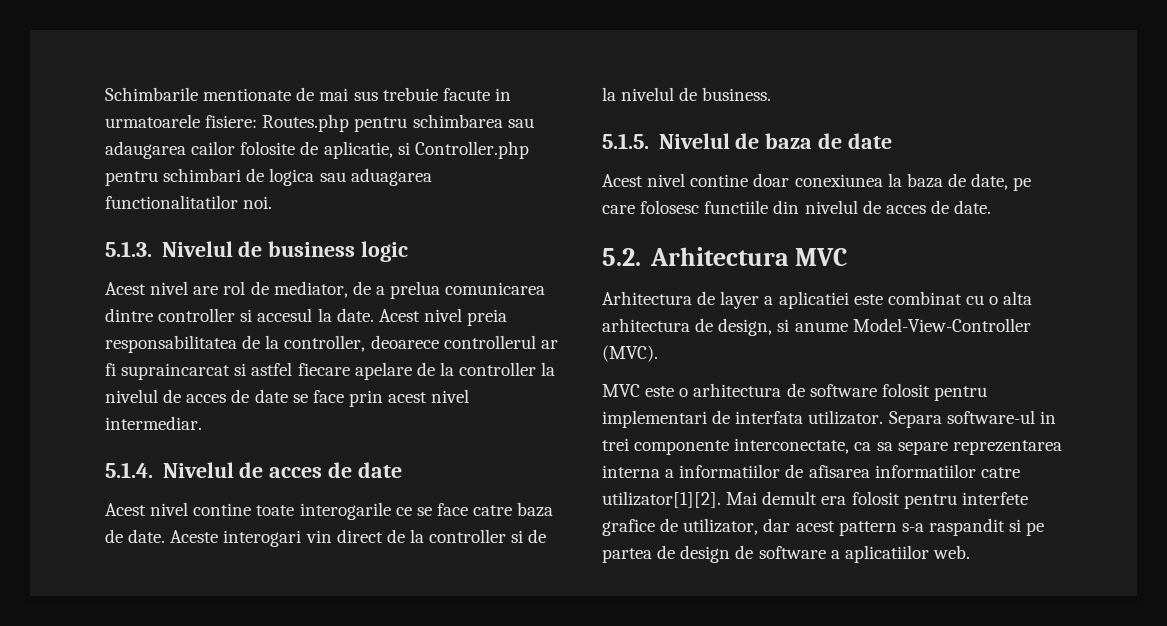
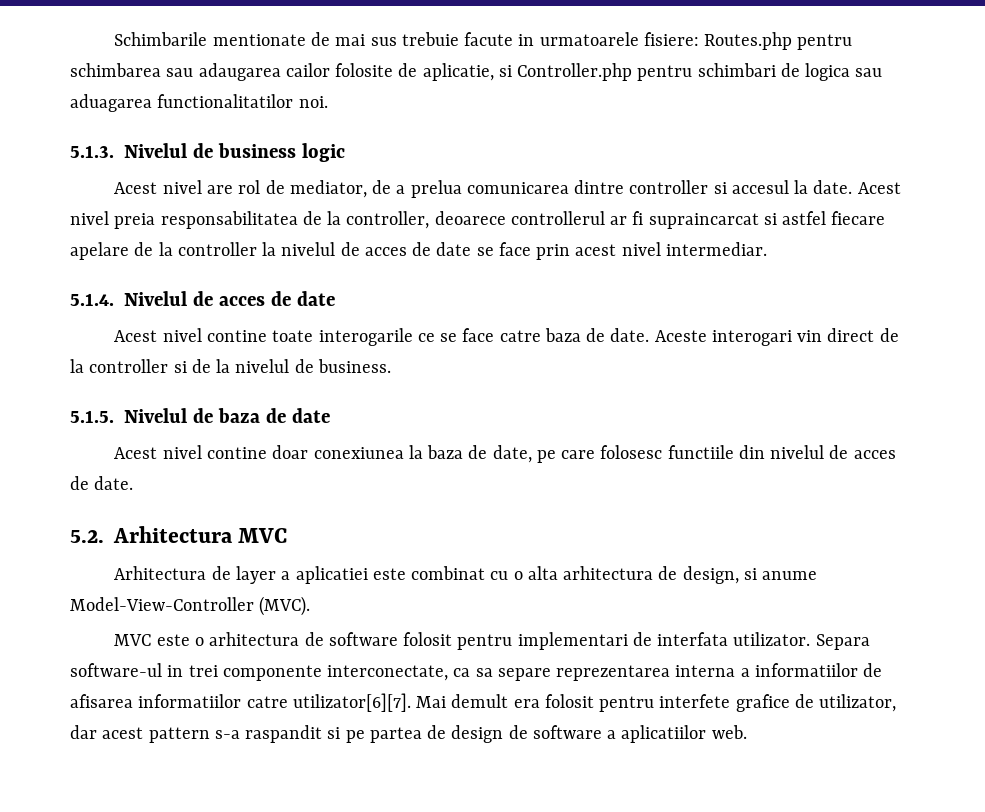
- Separa software-ul in trei componente interconectate, ca sa separe reprezentarea interna a informatiilor de afisarea informatiilor catre utilizator[1][2].
+ Separa software-ul in trei componente interconectate, ca sa separe reprezentarea interna a informatiilor de afisarea informatiilor catre utilizator[6][7].

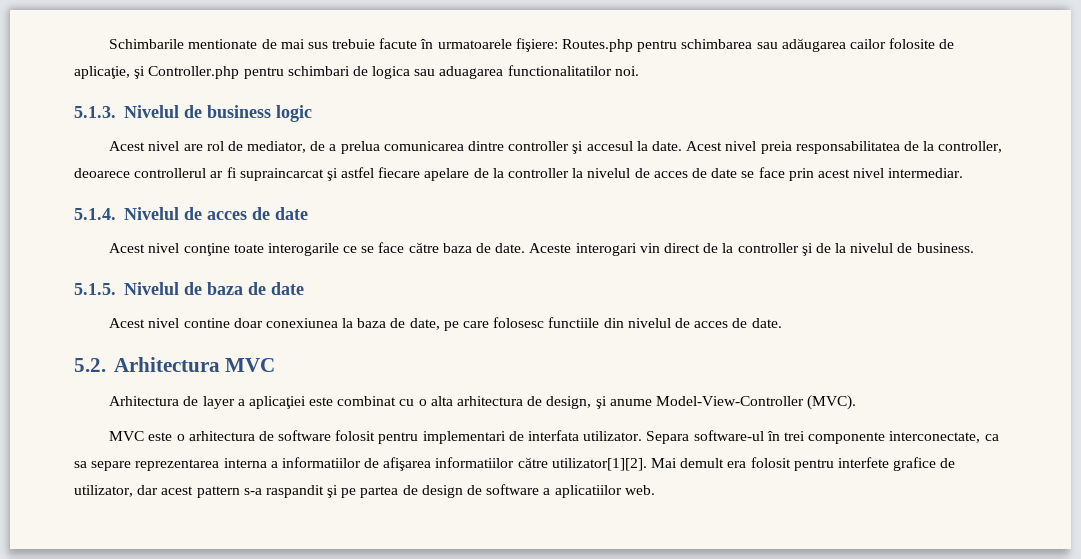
- Schimbarile mentionate de mai sus trebuie facute in urmatoarele fisiere: Routes.php pentru schimbarea sau adaugarea cailor folosite de aplicatie, si Controller.php pentru schimbari de logica sau aduagarea functionalitatilor noi.
+ Schimbarile mentionate de mai sus trebuie facute în urmatoarele fişiere: Routes.php pentru schimbarea sau adăugarea cailor folosite de aplicaţie, şi Controller.php pentru schimbari de logica sau aduagarea functionalitatilor noi.
- Acest nivel are rol de mediator, de a prelua comunicarea dintre controller si accesul la date.
+ Acest nivel are rol de mediator, de a prelua comunicarea dintre controller şi accesul la date.
- Acest nivel preia responsabilitatea de la controller, deoarece controllerul ar fi supraincarcat si astfel fiecare apelare de la controller la nivelul de acces de date se face prin acest nivel intermediar.
+ Acest nivel preia responsabilitatea de la controller, deoarece controllerul ar fi supraincarcat şi astfel fiecare apelare de la controller la nivelul de acces de date se face prin acest nivel intermediar.
- Acest nivel contine toate interogarile ce se face catre baza de date.
+ Acest nivel conţine toate interogarile ce se face către baza de date.
- Aceste interogari vin direct de la controller si de la nivelul de business.
+ Aceste interogari vin direct de la controller şi de la nivelul de business.
- Arhitectura de layer a aplicatiei este combinat cu o alta arhitectura de design, si anume Model-View-Controller (MVC).
+ Arhitectura de layer a aplicaţiei este combinat cu o alta arhitectura de design, şi anume Model-View-Controller (MVC).
- Separa software-ul in trei componente interconectate, ca sa separe reprezentarea interna a informatiilor de afisarea informatiilor catre utilizator[6][7].
+ Separa software-ul în trei componente interconectate, ca sa separe reprezentarea interna a informatiilor de afişarea informatiilor către utilizator[1][2].
- Mai demult era folosit pentru interfete grafice de utilizator, dar acest pattern s-a raspandit si pe partea de design de software a aplicatiilor web.
+ Mai demult era folosit pentru interfete grafice de utilizator, dar acest pattern s-a raspandit şi pe partea de design de software a aplicatiilor web.

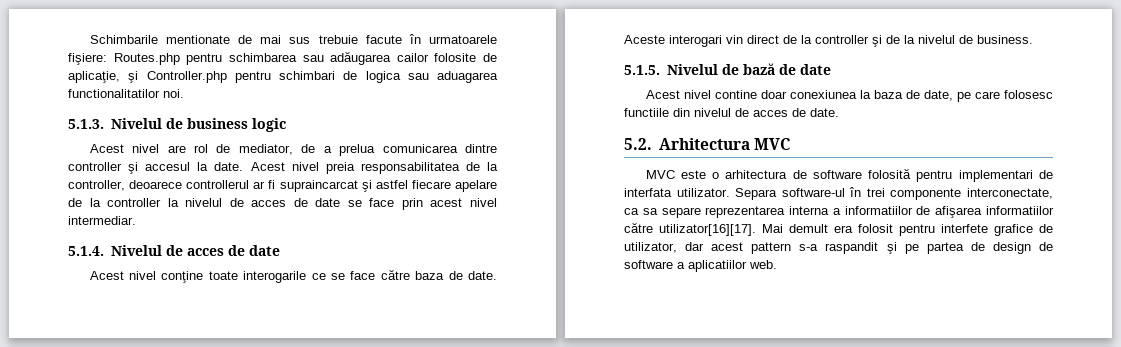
- 5.1.5. Nivelul de baza de date
+ 5.1.5. Nivelul de bază de date
- Arhitectura de layer a aplicaţiei este combinat cu o alta arhitectura de design, şi anume Model-View-Controller (MVC).
- MVC este o arhitectura de software folosit pentru implementari de interfata utilizator.
+ MVC este o arhitectura de software folosită pentru implementari de interfata utilizator.
- Separa software-ul în trei componente interconectate, ca sa separe reprezentarea interna a informatiilor de afişarea informatiilor către utilizator[1][2].
+ Separa software-ul în trei componente interconectate, ca sa separe reprezentarea interna a informatiilor de afişarea informatiilor către utilizator[16][17].

